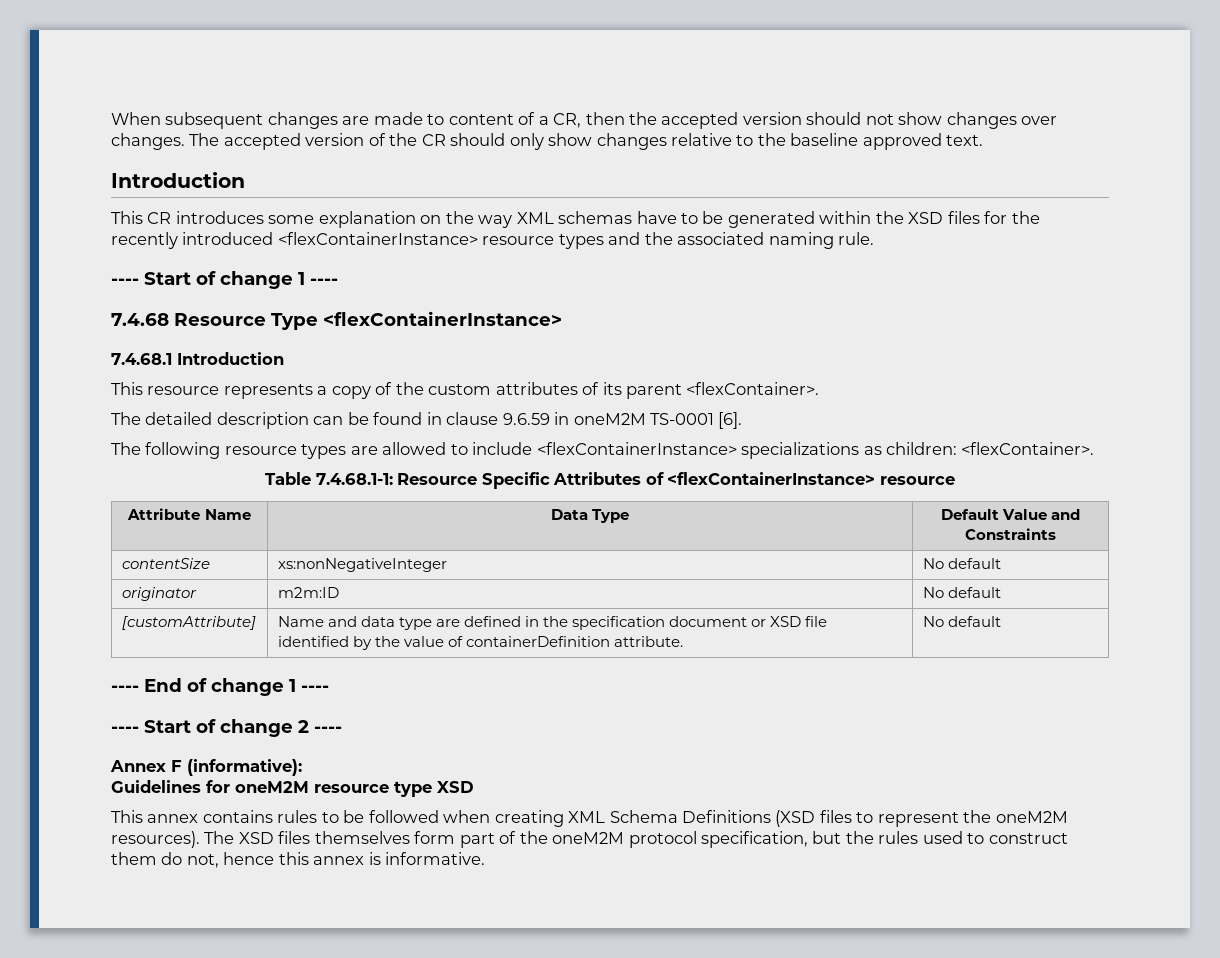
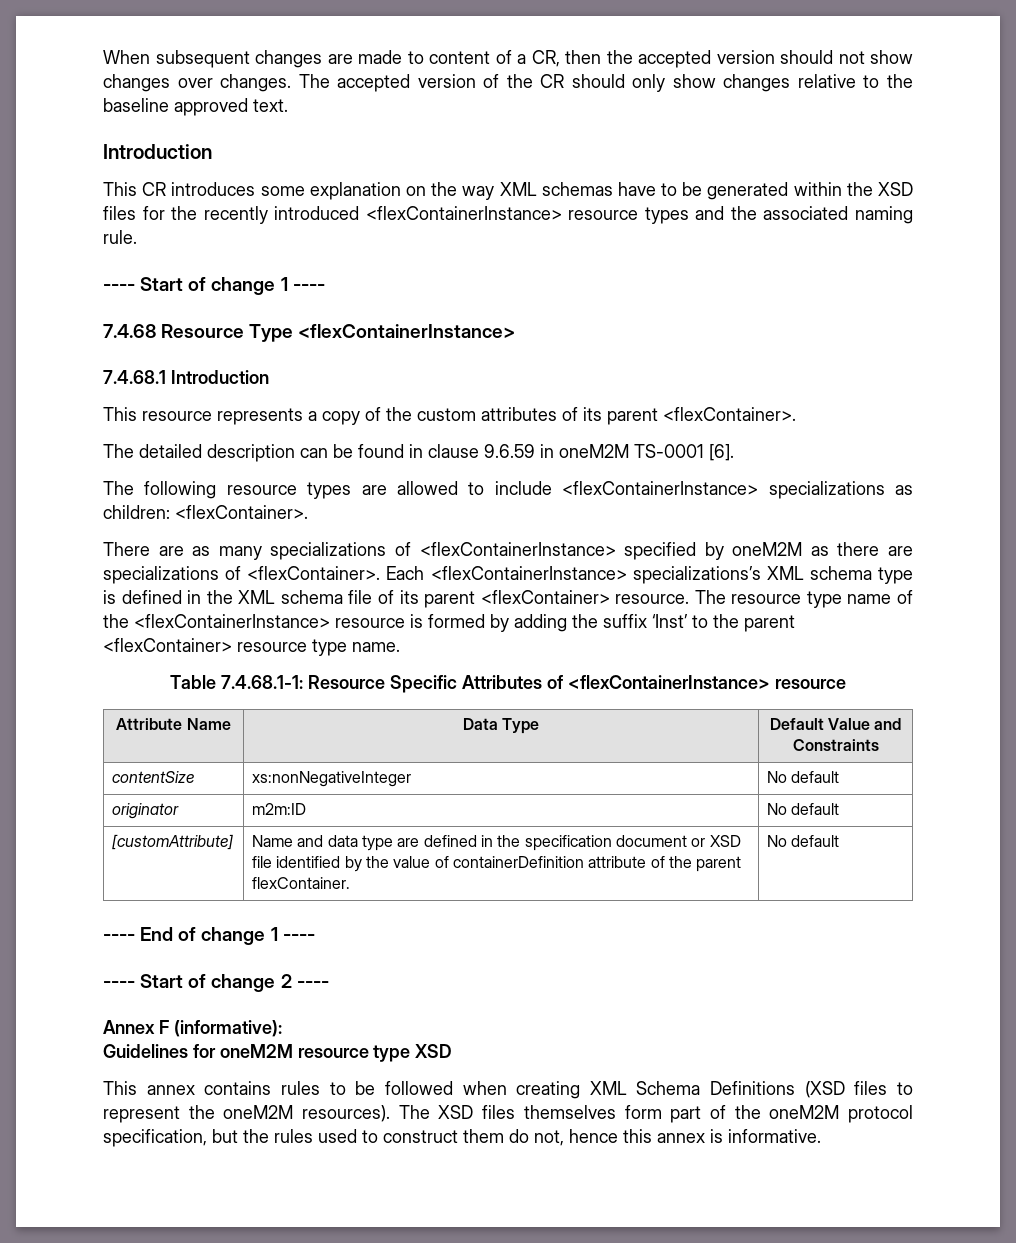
+ There are as many specializations of <flexContainerInstance> specified by oneM2M as there are specializations of <flexContainer>. Each <flexContainerInstance> specializations’s XML schema type is defined in the XML schema file of its parent <flexContainer> resource. The resource type name of the <flexContainerInstance> resource is formed by adding the suffix ‘Inst’ to the parent <flexContainer> resource type name.
- [customAttribute] | Name and data type are defined in the specification document or XSD file identified by the value of containerDefinition attribute. | No default
+ [customAttribute] | Name and data type are defined in the specification document or XSD file identified by the value of containerDefinition attribute of the parent flexContainer. | No default

